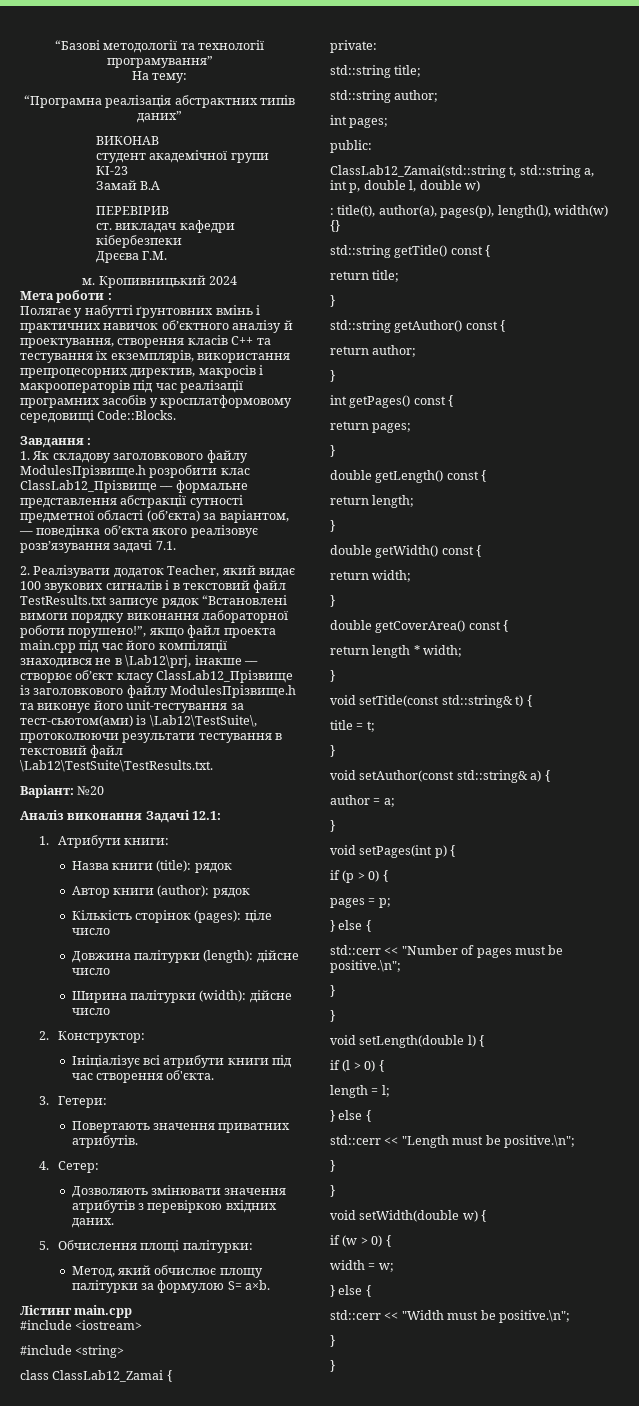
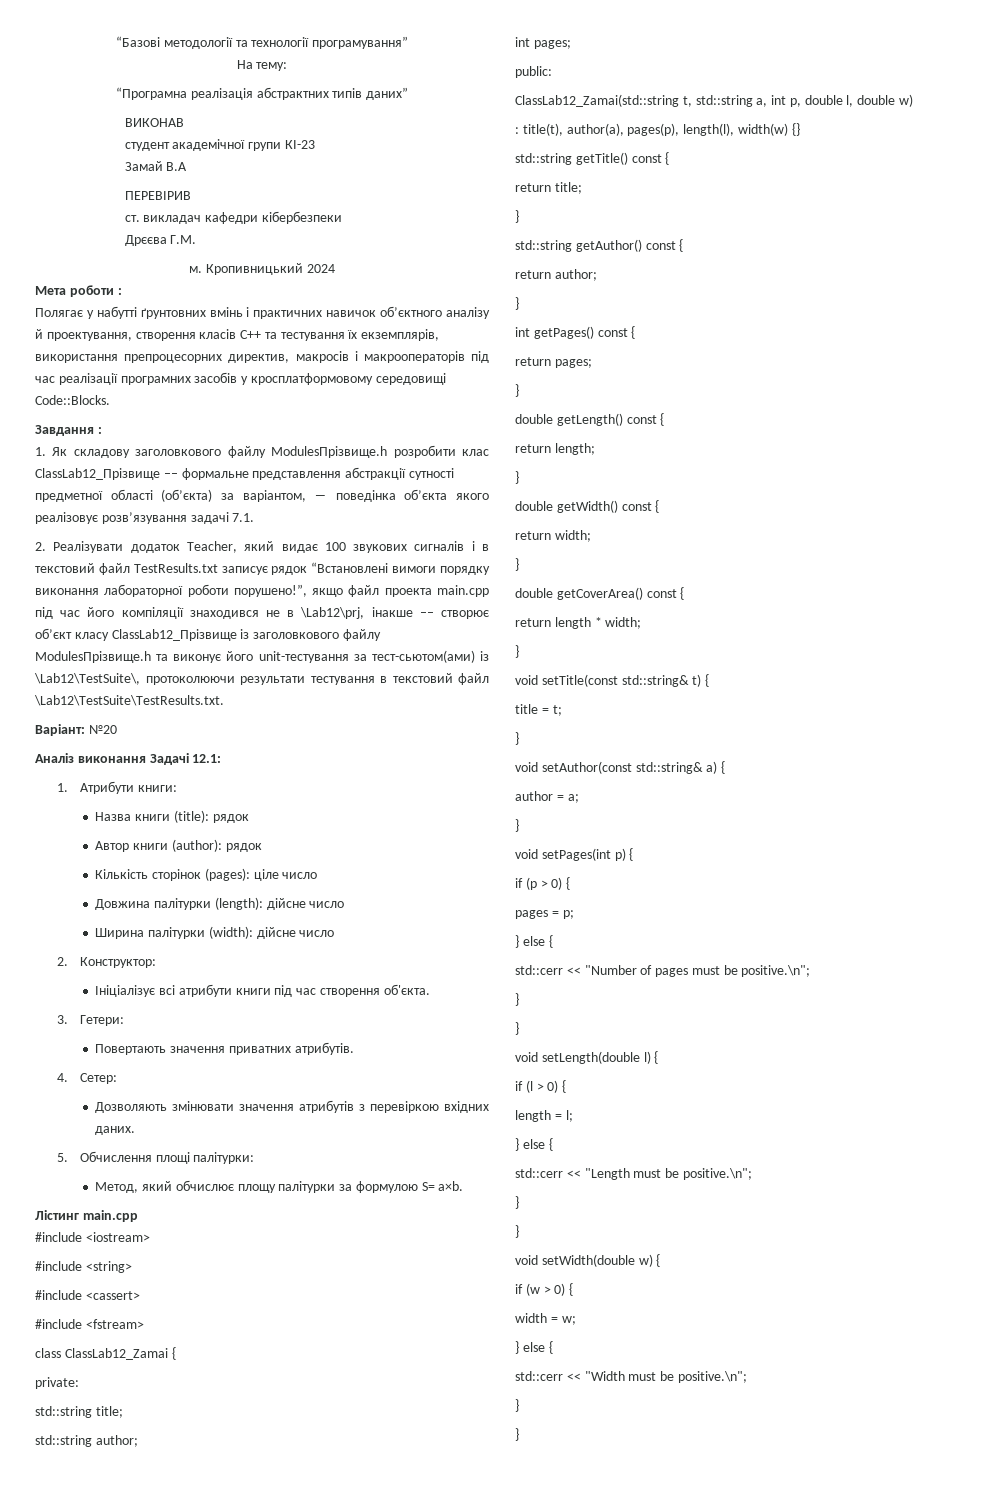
+ #include <cassert>
+ #include <fstream>

